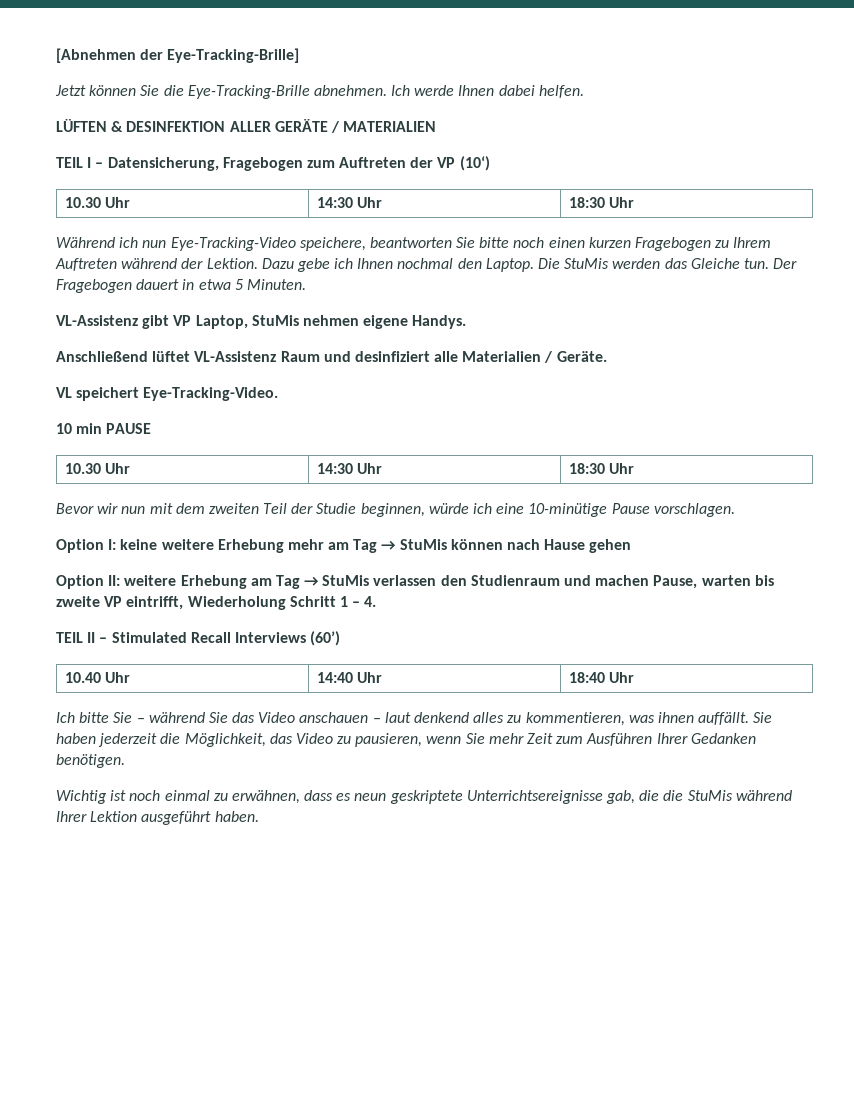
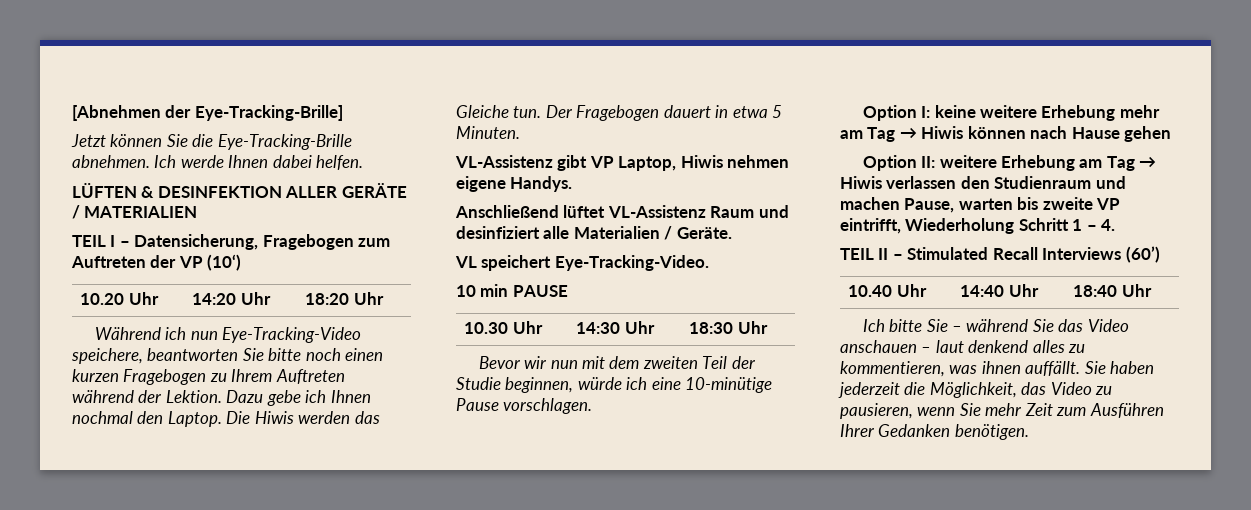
  TEIL I – Datensicherung, Fragebogen zum Auftreten der VP (10‘)
- 10.30 Uhr | 14:30 Uhr | 18:30 Uhr
+ 10.20 Uhr | 14:20 Uhr | 18:20 Uhr
- Die StuMis werden das Gleiche tun.
+ Die Hiwis werden das Gleiche tun.
- VL-Assistenz gibt VP Laptop, StuMis nehmen eigene Handys.
+ VL-Assistenz gibt VP Laptop, Hiwis nehmen eigene Handys.
- Option I: keine weitere Erhebung mehr am Tag → StuMis können nach Hause gehen
+ Option I: keine weitere Erhebung mehr am Tag → Hiwis können nach Hause gehen
- Option II: weitere Erhebung am Tag → StuMis verlassen den Studienraum und machen Pause, warten bis zweite VP eintrifft, Wiederholung Schritt 1 – 4.
+ Option II: weitere Erhebung am Tag → Hiwis verlassen den Studienraum und machen Pause, warten bis zweite VP eintrifft, Wiederholung Schritt 1 – 4.
- Wichtig ist noch einmal zu erwähnen, dass es neun geskriptete Unterrichtsereignisse gab, die die StuMis während Ihrer Lektion ausgeführt haben.

